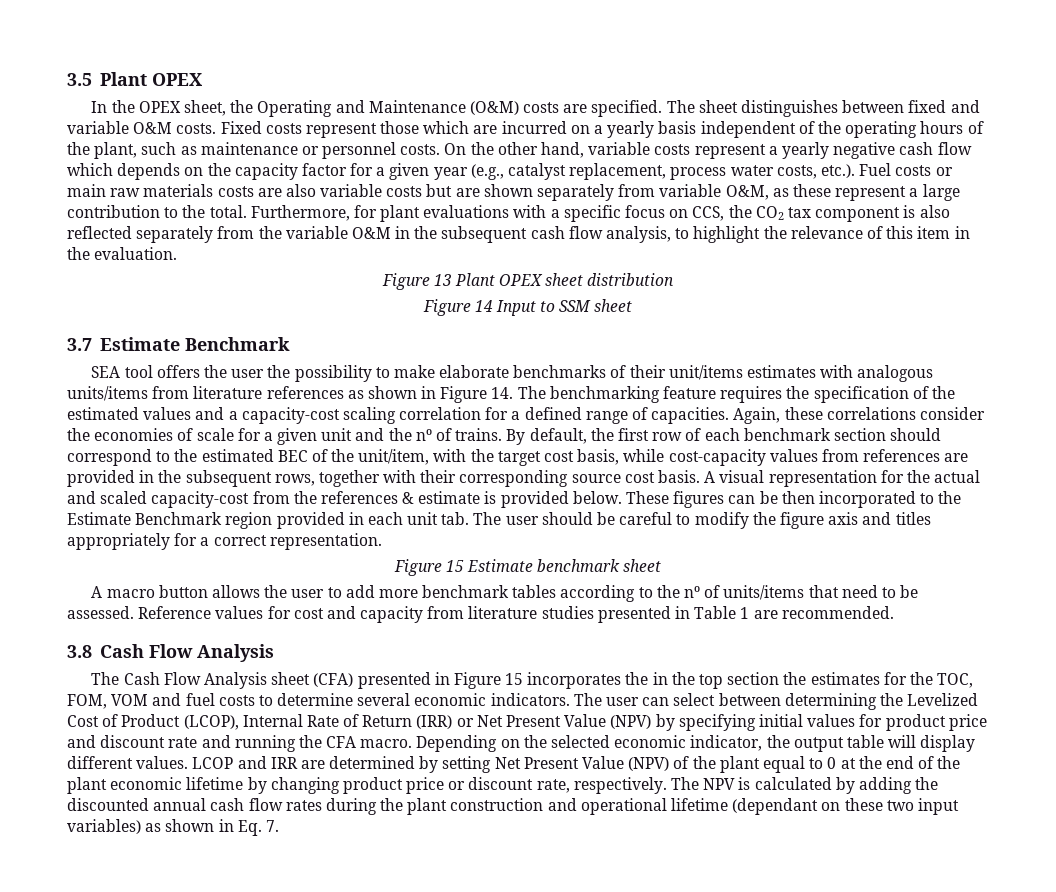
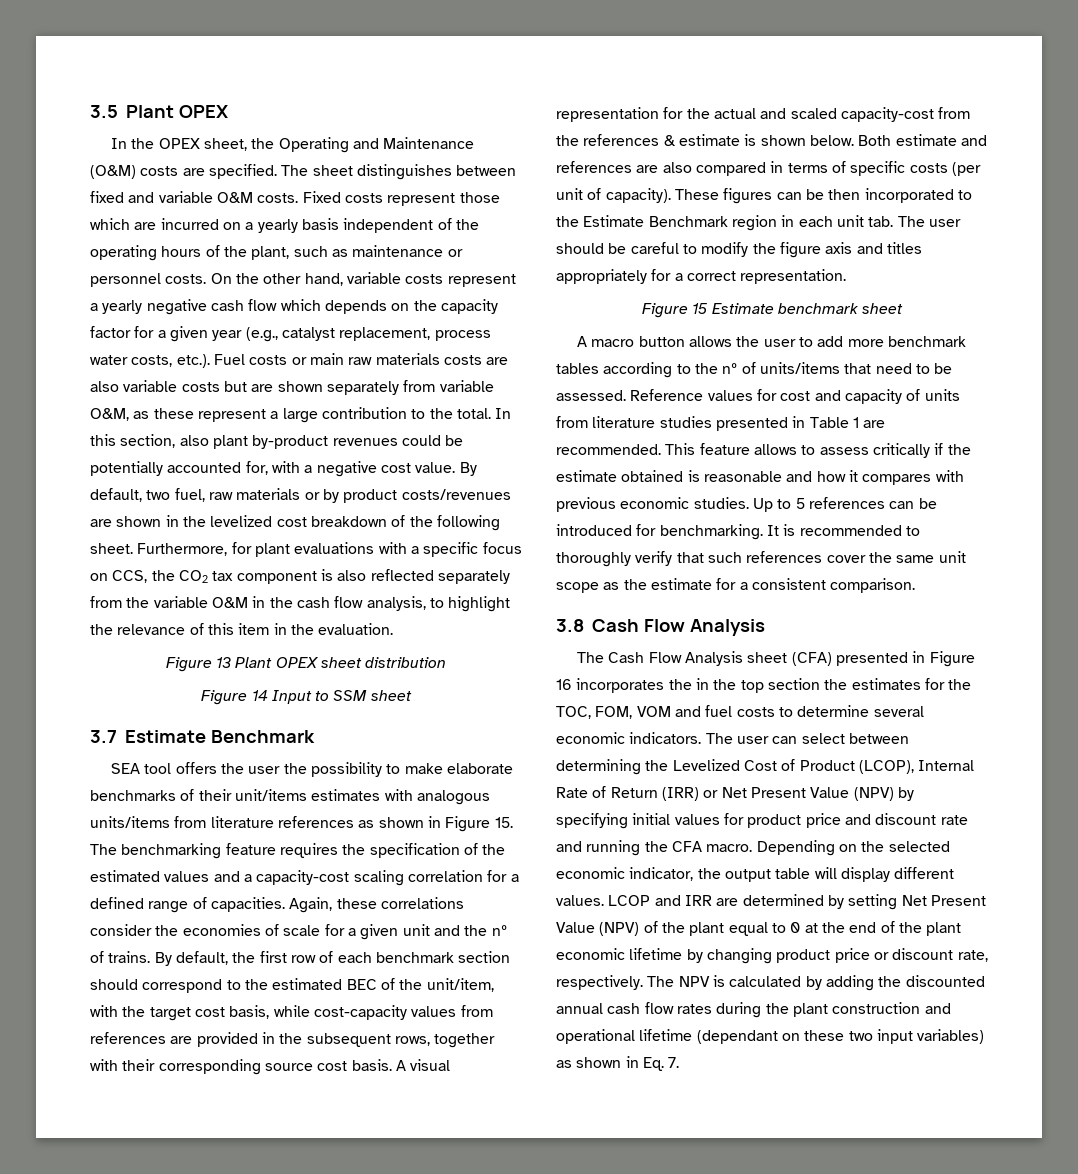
+ In this section, also plant by-product revenues could be potentially accounted for, with a negative cost value. By default, two fuel, raw materials or by product costs/revenues are shown in the levelized cost breakdown of the following sheet.
- Furthermore, for plant evaluations with a specific focus on CCS, the CO2 tax component is also reflected separately from the variable O&M in the subsequent cash flow analysis, to highlight the relevance of this item in the evaluation.
+ Furthermore, for plant evaluations with a specific focus on CCS, the CO2 tax component is also reflected separately from the variable O&M in the cash flow analysis, to highlight the relevance of this item in the evaluation.
- SEA tool offers the user the possibility to make elaborate benchmarks of their unit/items estimates with analogous units/items from literature references as shown in Figure 14. The benchmarking feature requires the specification of the estimated values and a capacity-cost scaling correlation for a defined range of capacities.
+ SEA tool offers the user the possibility to make elaborate benchmarks of their unit/items estimates with analogous units/items from literature references as shown in Figure 15. The benchmarking feature requires the specification of the estimated values and a capacity-cost scaling correlation for a defined range of capacities.
- A visual representation for the actual and scaled capacity-cost from the references & estimate is provided below.
+ A visual representation for the actual and scaled capacity-cost from the references & estimate is shown below. Both estimate and references are also compared in terms of specific costs (per unit of capacity).
- These figures can be then incorporated to the Estimate Benchmark region provided in each unit tab. The user should be careful to modify the figure axis and titles appropriately for a correct representation.
+ These figures can be then incorporated to the Estimate Benchmark region in each unit tab. The user should be careful to modify the figure axis and titles appropriately for a correct representation.
- Reference values for cost and capacity from literature studies presented in Table 1 are recommended.
+ Reference values for cost and capacity of units from literature studies presented in Table 1 are recommended. This feature allows to assess critically if the estimate obtained is reasonable and how it compares with previous economic studies. Up to 5 references can be introduced for benchmarking. It is recommended to thoroughly verify that such references cover the same unit scope as the estimate for a consistent comparison.
- The Cash Flow Analysis sheet (CFA) presented in Figure 15 incorporates the in the top section the estimates for the TOC, FOM, VOM and fuel costs to determine several economic indicators.
+ The Cash Flow Analysis sheet (CFA) presented in Figure 16 incorporates the in the top section the estimates for the TOC, FOM, VOM and fuel costs to determine several economic indicators.

